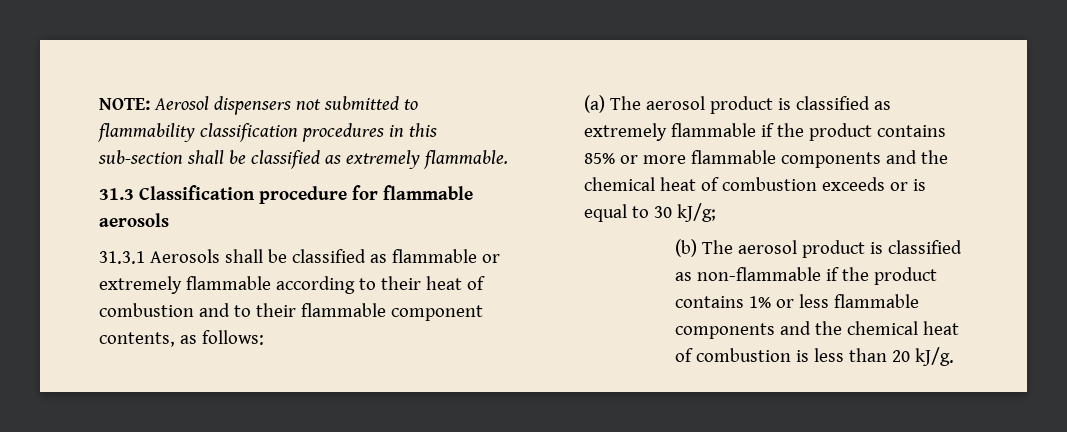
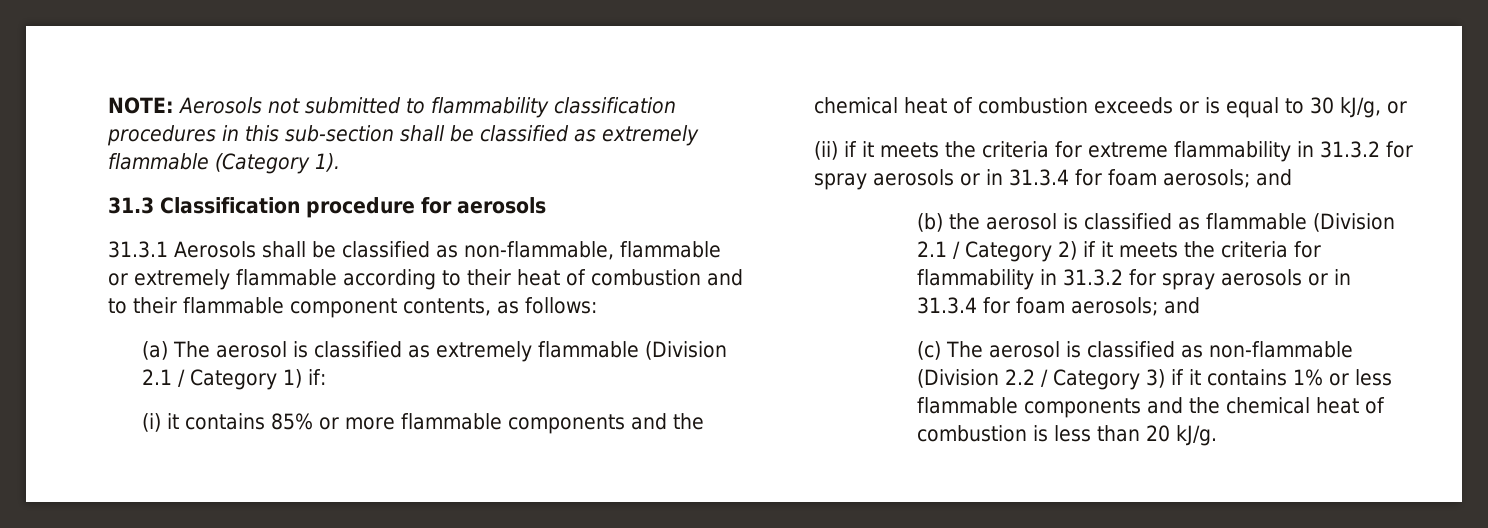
- NOTE: Aerosol dispensers not submitted to flammability classification procedures in this sub-section shall be classified as extremely flammable.
+ NOTE: Aerosols not submitted to flammability classification procedures in this sub-section shall be classified as extremely flammable (Category 1).
- 31.3 Classification procedure for flammable aerosols
+ 31.3 Classification procedure for aerosols
- 31.3.1 Aerosols shall be classified as flammable or extremely flammable according to their heat of combustion and to their flammable component contents, as follows:
+ 31.3.1 Aerosols shall be classified as non-flammable, flammable or extremely flammable according to their heat of combustion and to their flammable component contents, as follows:
- (a) The aerosol product is classified as extremely flammable if the product contains 85% or more flammable components and the chemical heat of combustion exceeds or is equal to 30 kJ/g;
- (b) The aerosol product is classified as non-flammable if the product contains 1% or less flammable components and the chemical heat of combustion is less than 20 kJ/g.
+ (a) The aerosol is classified as extremely flammable (Division 2.1 / Category 1) if:
+ (i) it contains 85% or more flammable components and the chemical heat of combustion exceeds or is equal to 30 kJ/g, or
+ (ii) if it meets the criteria for extreme flammability in 31.3.2 for spray aerosols or in 31.3.4 for foam aerosols; and
+ (b) the aerosol is classified as flammable (Division 2.1 / Category 2) if it meets the criteria for flammability in 31.3.2 for spray aerosols or in 31.3.4 for foam aerosols; and
+ (c) The aerosol is classified as non-flammable (Division 2.2 / Category 3) if it contains 1% or less flammable components and the chemical heat of combustion is less than 20 kJ/g.

